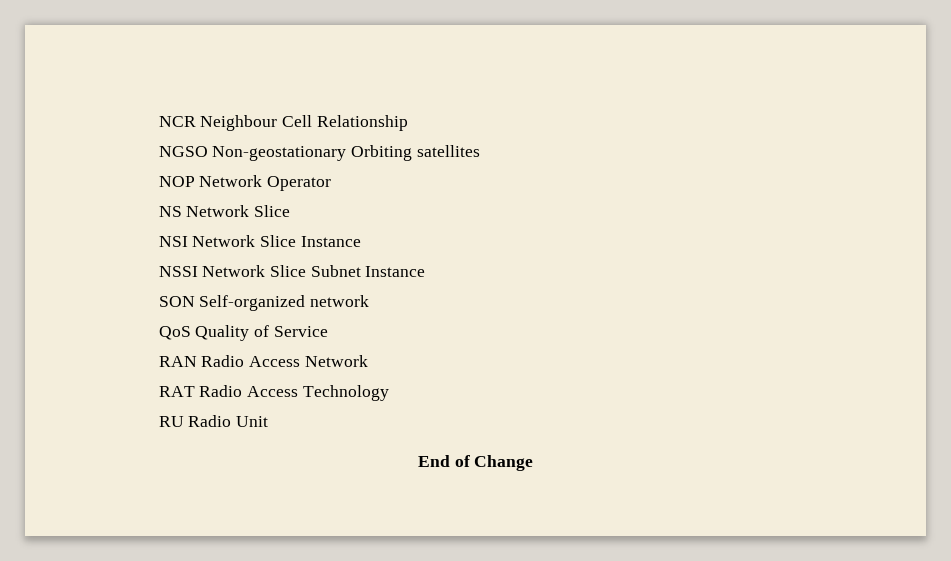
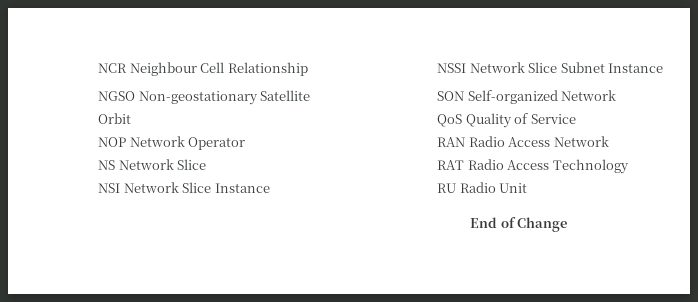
- NGSO Non-geostationary Orbiting satellites
+ NGSO Non-geostationary Satellite Orbit
- SON Self-organized network
+ SON Self-organized Network

